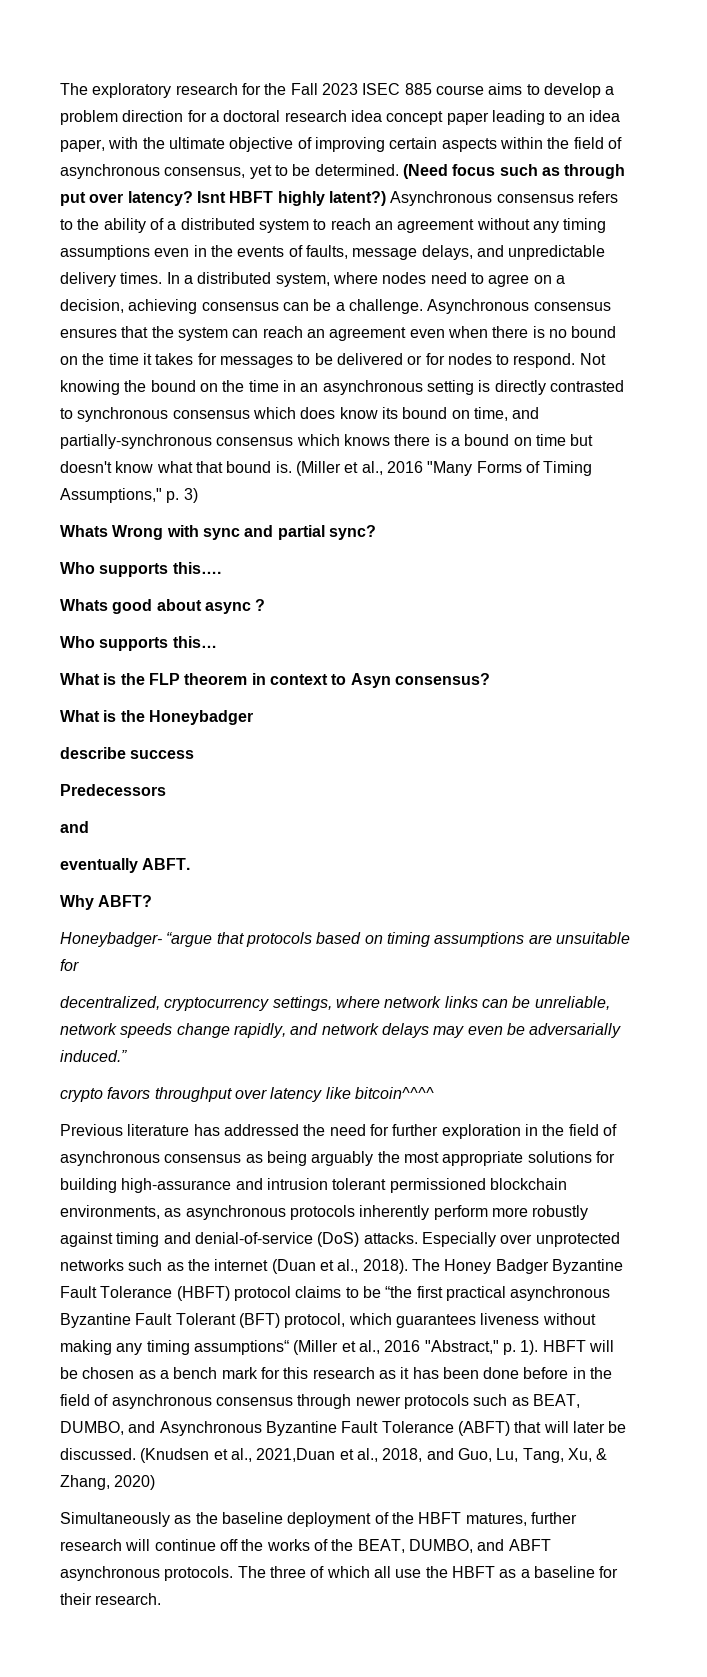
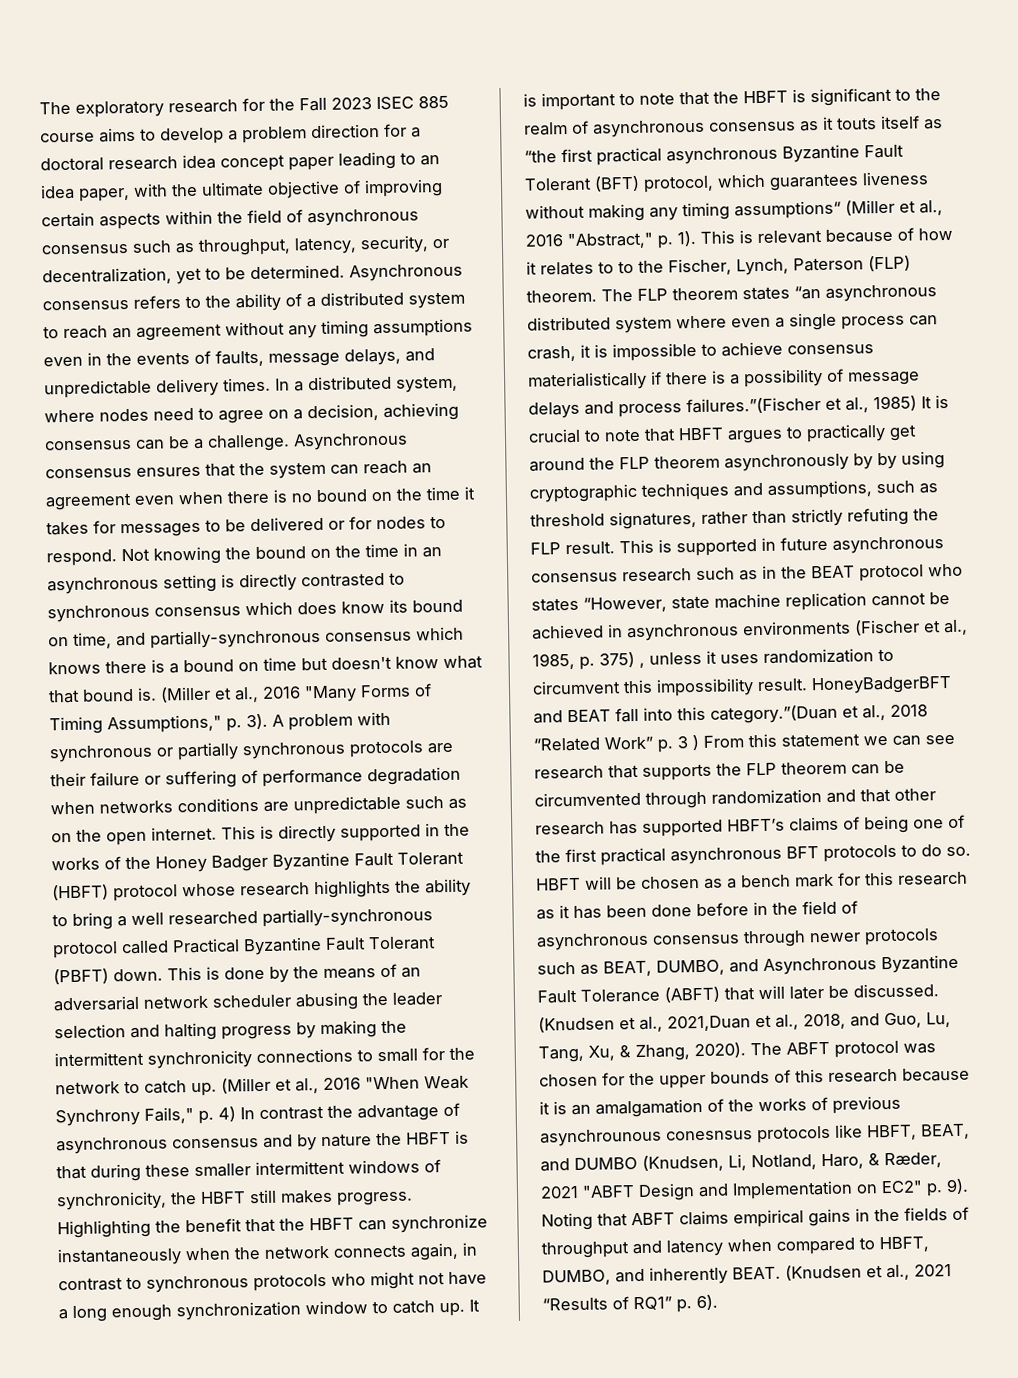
- The exploratory research for the Fall 2023 ISEC 885 course aims to develop a problem direction for a doctoral research idea concept paper leading to an idea paper, with the ultimate objective of improving certain aspects within the field of asynchronous consensus, yet to be determined. (Need focus such as through put over latency? Isnt HBFT highly latent?)
+ The exploratory research for the Fall 2023 ISEC 885 course aims to develop a problem direction for a doctoral research idea concept paper leading to an idea paper, with the ultimate objective of improving certain aspects within the field of asynchronous consensus such as throughput, latency, security, or decentralization, yet to be determined.
- (Miller et al., 2016 "Many Forms of Timing Assumptions," p. 3)
- Whats Wrong with sync and partial sync?
- Who supports this….
- Whats good about async ?
- Who supports this…
- What is the FLP theorem in context to Asyn consensus?
- What is the Honeybadger
- describe success
- Predecessors
- and
- eventually ABFT.
- Why ABFT?
- Honeybadger- “argue that protocols based on timing assumptions are unsuitable for
- decentralized, cryptocurrency settings, where network links can be unreliable, network speeds change rapidly, and network delays may even be adversarially induced.”
- crypto favors throughput over latency like bitcoin^^^^
- Previous literature has addressed the need for further exploration in the field of asynchronous consensus as being arguably the most appropriate solutions for building high-assurance and intrusion tolerant permissioned blockchain environments, as asynchronous protocols inherently perform more robustly against timing and denial-of-service (DoS) attacks. Especially over unprotected networks such as the internet (Duan et al., 2018). The Honey Badger Byzantine Fault Tolerance (HBFT) protocol claims to be “the first practical asynchronous Byzantine Fault Tolerant (BFT) protocol, which guarantees liveness without making any timing assumptions“ (Miller et al., 2016 "Abstract," p. 1).
+ (Miller et al., 2016 "Many Forms of Timing Assumptions," p. 3). A problem with synchronous or partially synchronous protocols are their failure or suffering of performance degradation when networks conditions are unpredictable such as on the open internet. This is directly supported in the works of the Honey Badger Byzantine Fault Tolerant (HBFT) protocol whose research highlights the ability to bring a well researched partially-synchronous protocol called Practical Byzantine Fault Tolerant (PBFT) down. This is done by the means of an adversarial network scheduler abusing the leader selection and halting progress by making the intermittent synchronicity connections to small for the network to catch up. (Miller et al., 2016 "When Weak Synchrony Fails," p. 4) In contrast the advantage of asynchronous consensus and by nature the HBFT is that during these smaller intermittent windows of synchronicity, the HBFT still makes progress. Highlighting the benefit that the HBFT can synchronize instantaneously when the network connects again, in contrast to synchronous protocols who might not have a long enough synchronization window to catch up. It is important to note that the HBFT is significant to the realm of asynchronous consensus as it touts itself as “the first practical asynchronous Byzantine Fault Tolerant (BFT) protocol, which guarantees liveness without making any timing assumptions“ (Miller et al., 2016 "Abstract," p. 1).
+ This is relevant because of how it relates to to the Fischer, Lynch, Paterson (FLP) theorem. The FLP theorem states “an asynchronous distributed system where even a single process can crash, it is impossible to achieve consensus materialistically if there is a possibility of message delays and process failures.”(Fischer et al., 1985) It is crucial to note that HBFT argues to practically get around the FLP theorem asynchronously by by using cryptographic techniques and assumptions, such as threshold signatures, rather than strictly refuting the FLP result. This is supported in future asynchronous consensus research such as in the BEAT protocol who states “However, state machine replication cannot be achieved in asynchronous environments (Fischer et al., 1985, p. 375) , unless it uses randomization to circumvent this impossibility result. HoneyBadgerBFT and BEAT fall into this category.”(Duan et al., 2018 “Related Work” p. 3 ) From this statement we can see research that supports the FLP theorem can be circumvented through randomization and that other research has supported HBFT’s claims of being one of the first practical asynchronous BFT protocols to do so.
- (Knudsen et al., 2021,Duan et al., 2018, and Guo, Lu, Tang, Xu, & Zhang, 2020)
- Simultaneously as the baseline deployment of the HBFT matures, further research will continue off the works of the BEAT, DUMBO, and ABFT asynchronous protocols. The three of which all use the HBFT as a baseline for their research.
+ (Knudsen et al., 2021,Duan et al., 2018, and Guo, Lu, Tang, Xu, & Zhang, 2020). The ABFT protocol was chosen for the upper bounds of this research because it is an amalgamation of the works of previous asynchrounous conesnsus protocols like HBFT, BEAT, and DUMBO (Knudsen, Li, Notland, Haro, & Ræder, 2021 "ABFT Design and Implementation on EC2" p. 9). Noting that ABFT claims empirical gains in the fields of throughput and latency when compared to HBFT, DUMBO, and inherently BEAT. (Knudsen et al., 2021 “Results of RQ1” p. 6).

